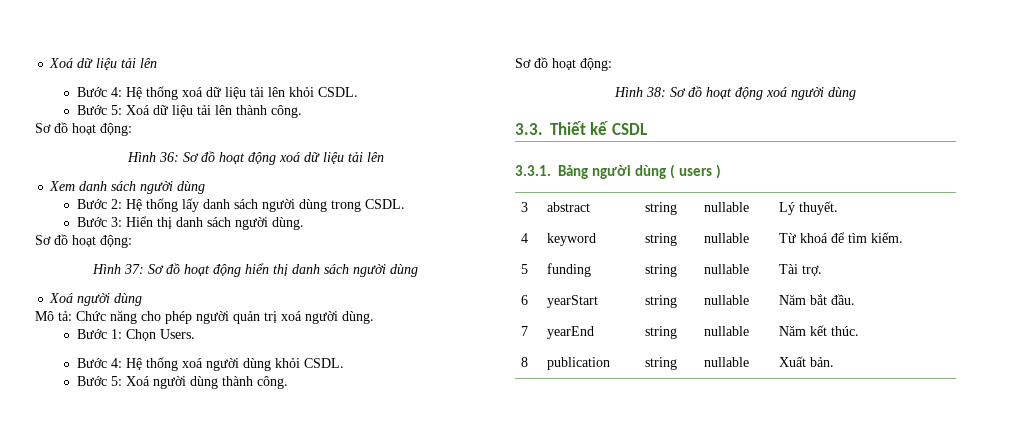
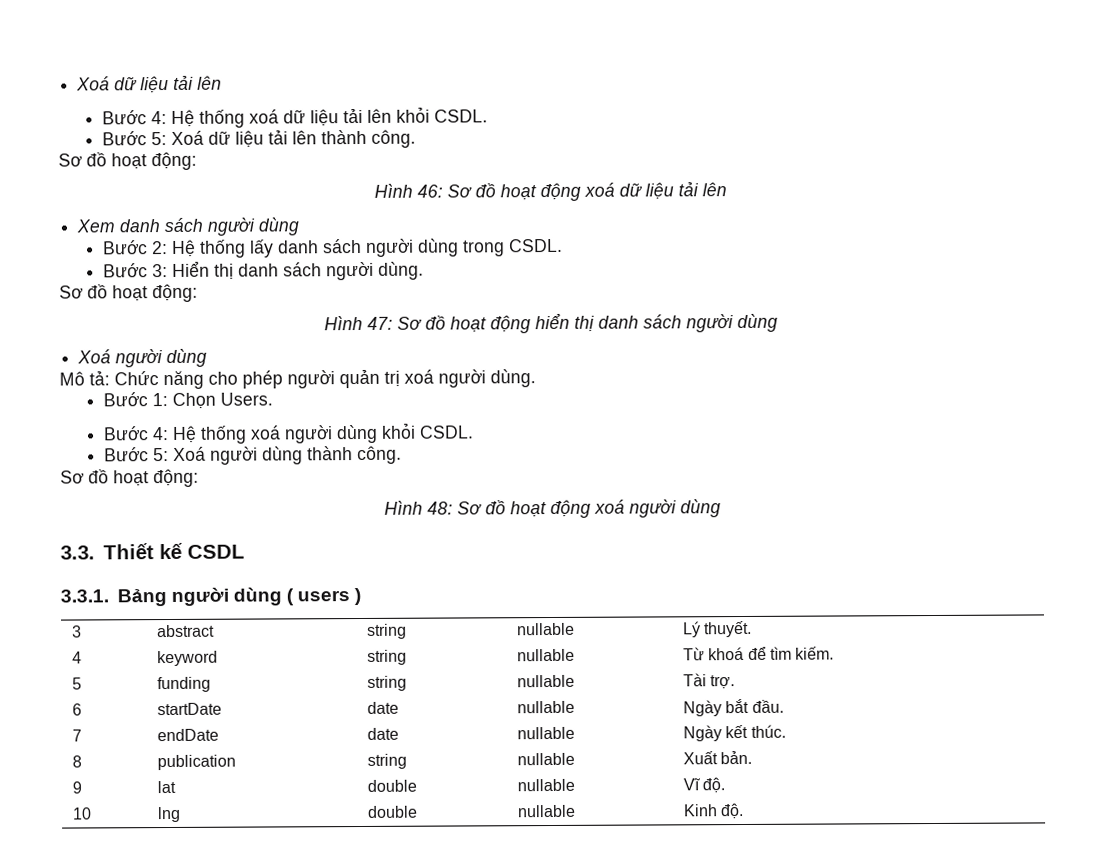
- Hình 36: Sơ đồ hoạt động xoá dữ liệu tải lên
+ Hình 46: Sơ đồ hoạt động xoá dữ liệu tải lên
- Hình 37: Sơ đồ hoạt động hiển thị danh sách người dùng
+ Hình 47: Sơ đồ hoạt động hiển thị danh sách người dùng
- Hình 38: Sơ đồ hoạt động xoá người dùng
+ Hình 48: Sơ đồ hoạt động xoá người dùng
- 6 | yearStart | string | nullable | Năm bắt đầu.
+ 6 | startDate | date | nullable | Ngày bắt đầu.
- 7 | yearEnd | string | nullable | Năm kết thúc.
+ 7 | endDate | date | nullable | Ngày kết thúc.
+ 9 | lat | double | nullable | Vĩ độ.
+ 10 | lng | double | nullable | Kinh độ.

